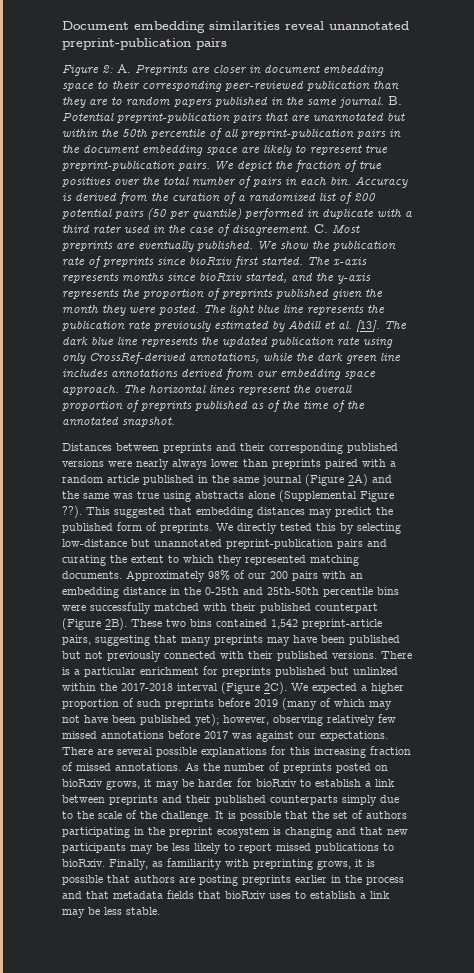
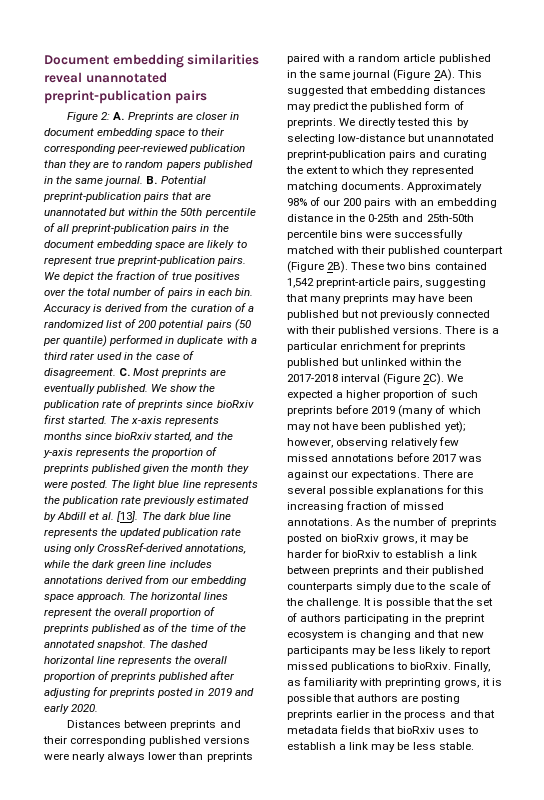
+ The dashed horizontal line represents the overall proportion of preprints published after adjusting for preprints posted in 2019 and early 2020.
- Distances between preprints and their corresponding published versions were nearly always lower than preprints paired with a random article published in the same journal (Figure 2A) and the same was true using abstracts alone (Supplemental Figure ??).
+ Distances between preprints and their corresponding published versions were nearly always lower than preprints paired with a random article published in the same journal (Figure 2A).

